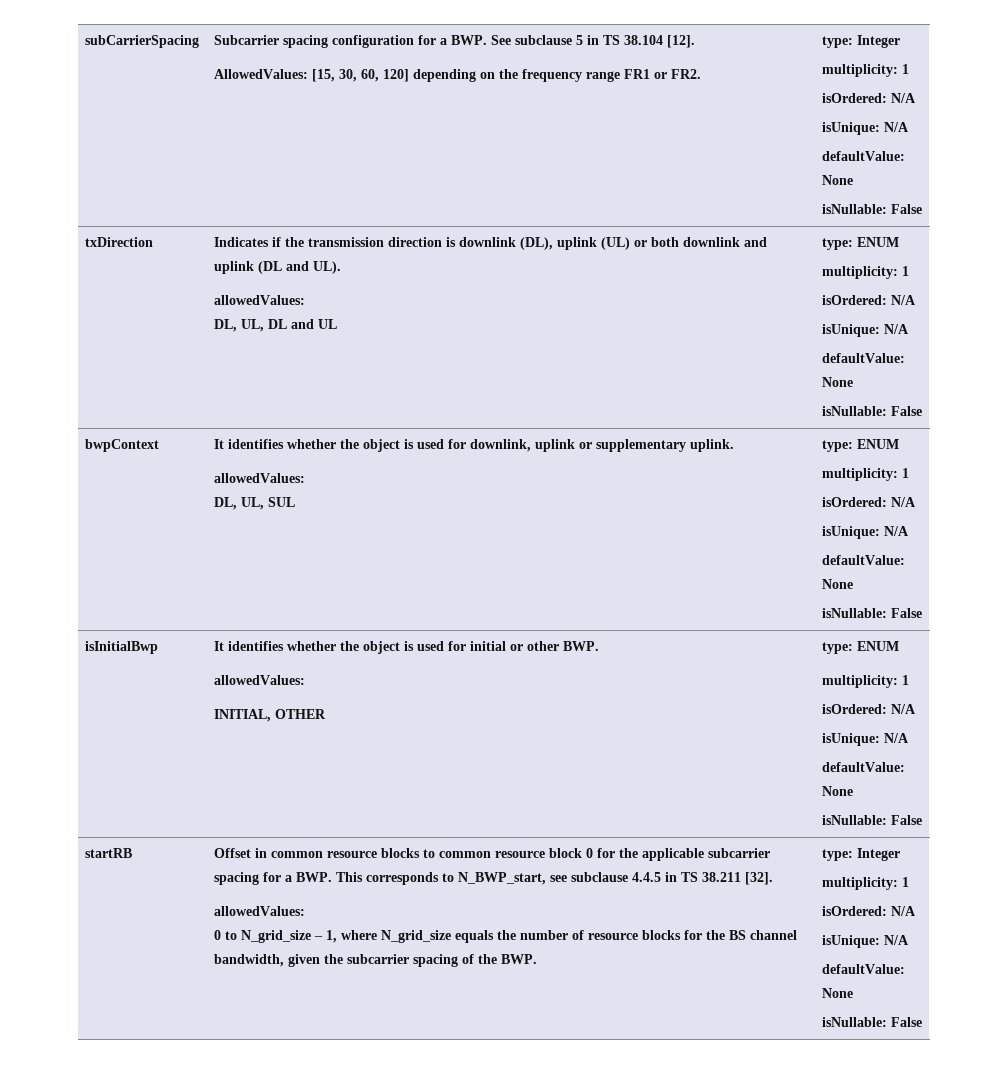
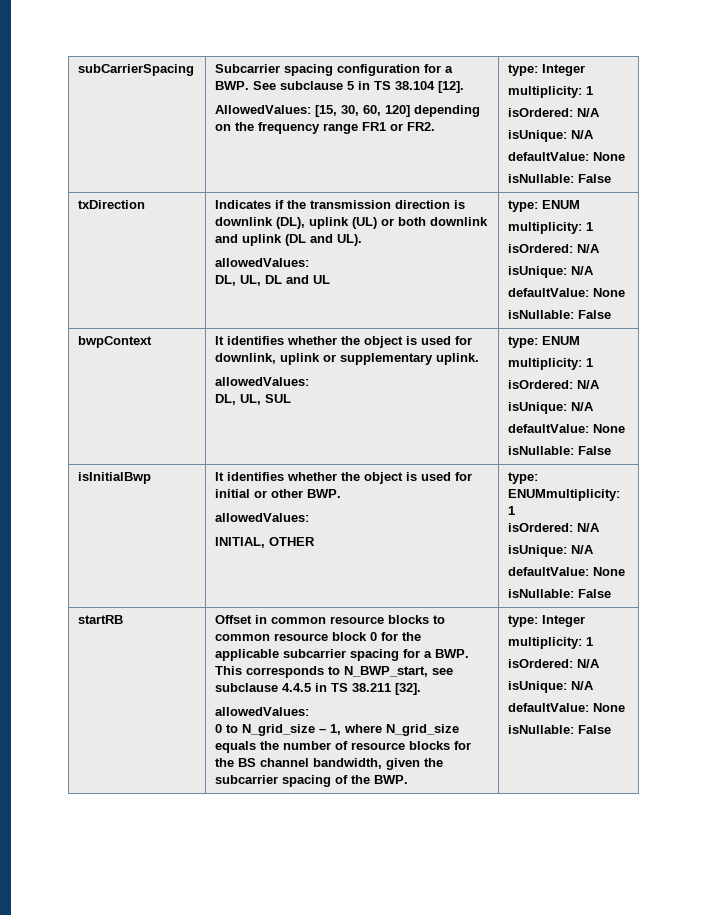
  isInitialBwp | It identifies whether the object is used for initial or other BWP.
  allowedValues:
- INITIAL, OTHER | type: ENUM
- multiplicity: 1
+ INITIAL, OTHER | type: ENUMmultiplicity: 1

